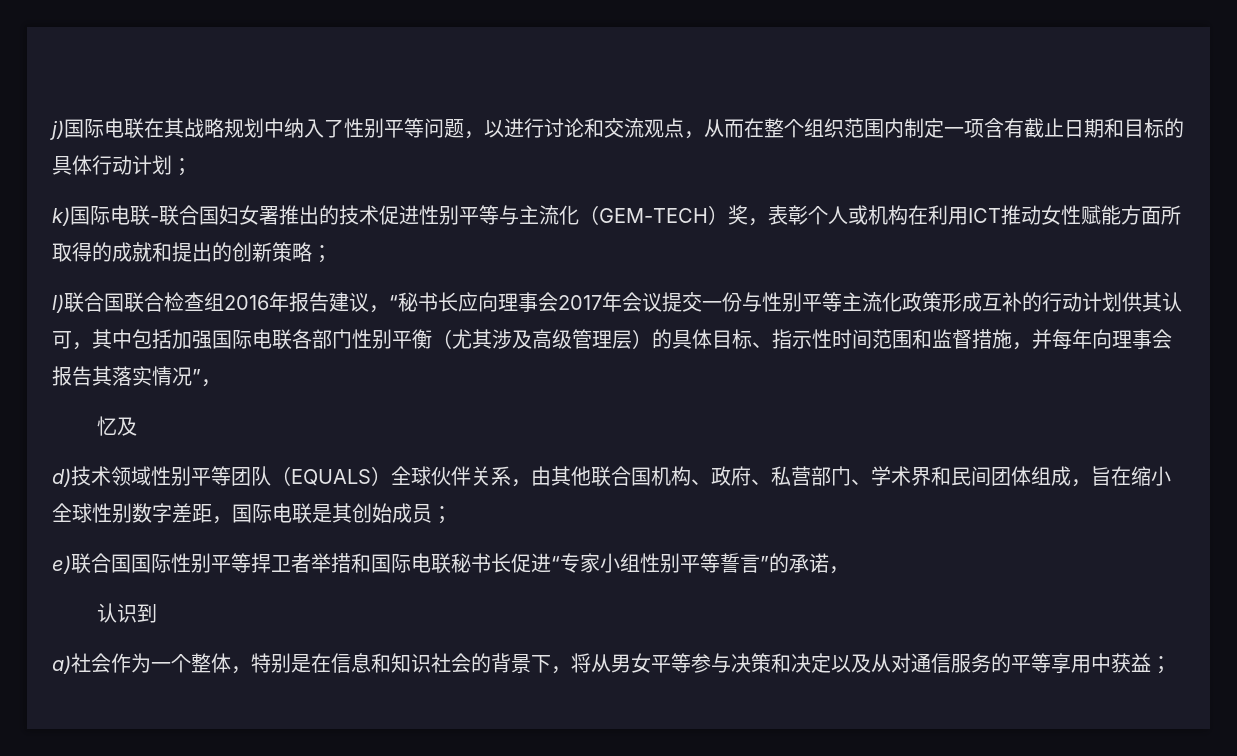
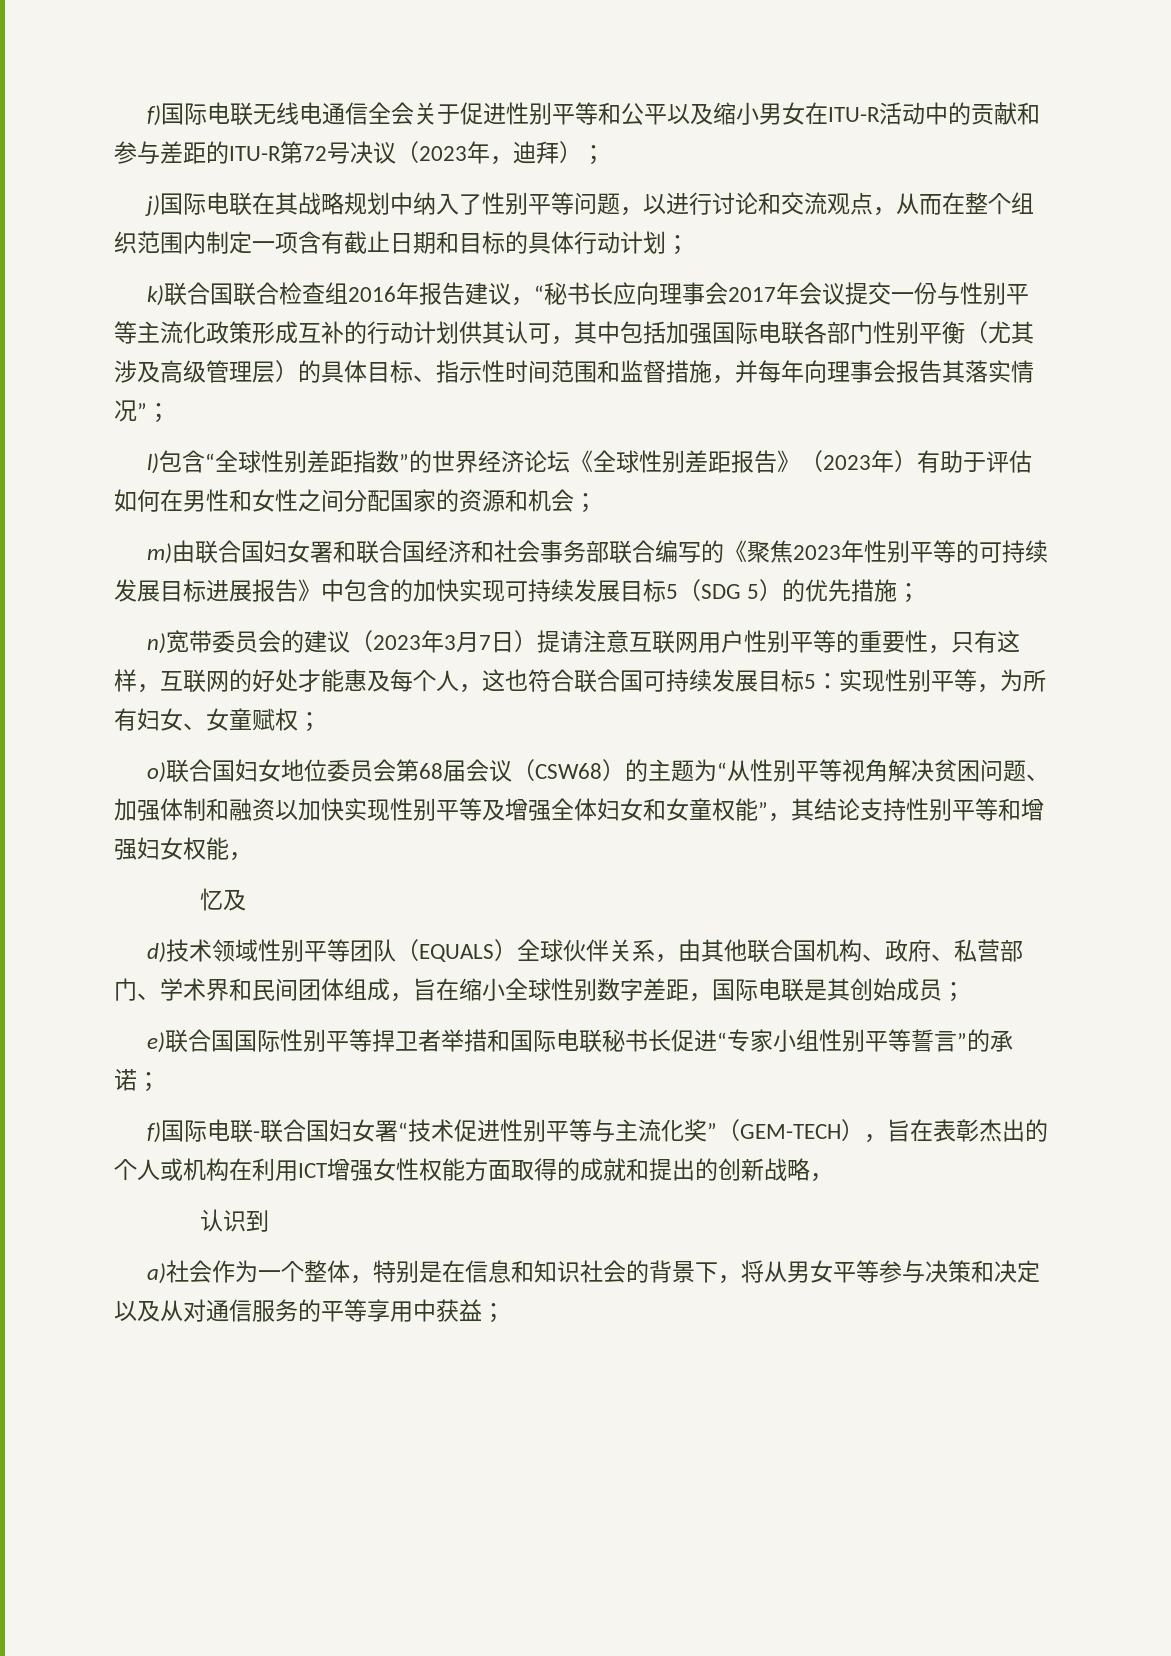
+ f)国际电联无线电通信全会关于促进性别平等和公平以及缩小男女在ITU-R活动中的贡献和参与差距的ITU-R第72号决议（2023年，迪拜）；
- k)国际电联-联合国妇女署推出的技术促进性别平等与主流化（GEM-TECH）奖，表彰个人或机构在利用ICT推动女性赋能方面所取得的成就和提出的创新策略；
- l)联合国联合检查组2016年报告建议，“秘书长应向理事会2017年会议提交一份与性别平等主流化政策形成互补的行动计划供其认可，其中包括加强国际电联各部门性别平衡（尤其涉及高级管理层）的具体目标、指示性时间范围和监督措施，并每年向理事会报告其落实情况”，
+ k)联合国联合检查组2016年报告建议，“秘书长应向理事会2017年会议提交一份与性别平等主流化政策形成互补的行动计划供其认可，其中包括加强国际电联各部门性别平衡（尤其涉及高级管理层）的具体目标、指示性时间范围和监督措施，并每年向理事会报告其落实情况”；
+ l)包含“全球性别差距指数”的世界经济论坛《全球性别差距报告》（2023年）有助于评估如何在男性和女性之间分配国家的资源和机会；
+ m)由联合国妇女署和联合国经济和社会事务部联合编写的《聚焦2023年性别平等的可持续发展目标进展报告》中包含的加快实现可持续发展目标5（SDG 5）的优先措施；
+ n)宽带委员会的建议（2023年3月7日）提请注意互联网用户性别平等的重要性，只有这样，互联网的好处才能惠及每个人，这也符合联合国可持续发展目标5：实现性别平等，为所有妇女、女童赋权；
+ o)联合国妇女地位委员会第68届会议（CSW68）的主题为“从性别平等视角解决贫困问题、加强体制和融资以加快实现性别平等及增强全体妇女和女童权能”，其结论支持性别平等和增强妇女权能，
- e)联合国国际性别平等捍卫者举措和国际电联秘书长促进“专家小组性别平等誓言”的承诺，
+ e)联合国国际性别平等捍卫者举措和国际电联秘书长促进“专家小组性别平等誓言”的承诺；
+ f)国际电联-联合国妇女署“技术促进性别平等与主流化奖”（GEM-TECH），旨在表彰杰出的个人或机构在利用ICT增强女性权能方面取得的成就和提出的创新战略，

